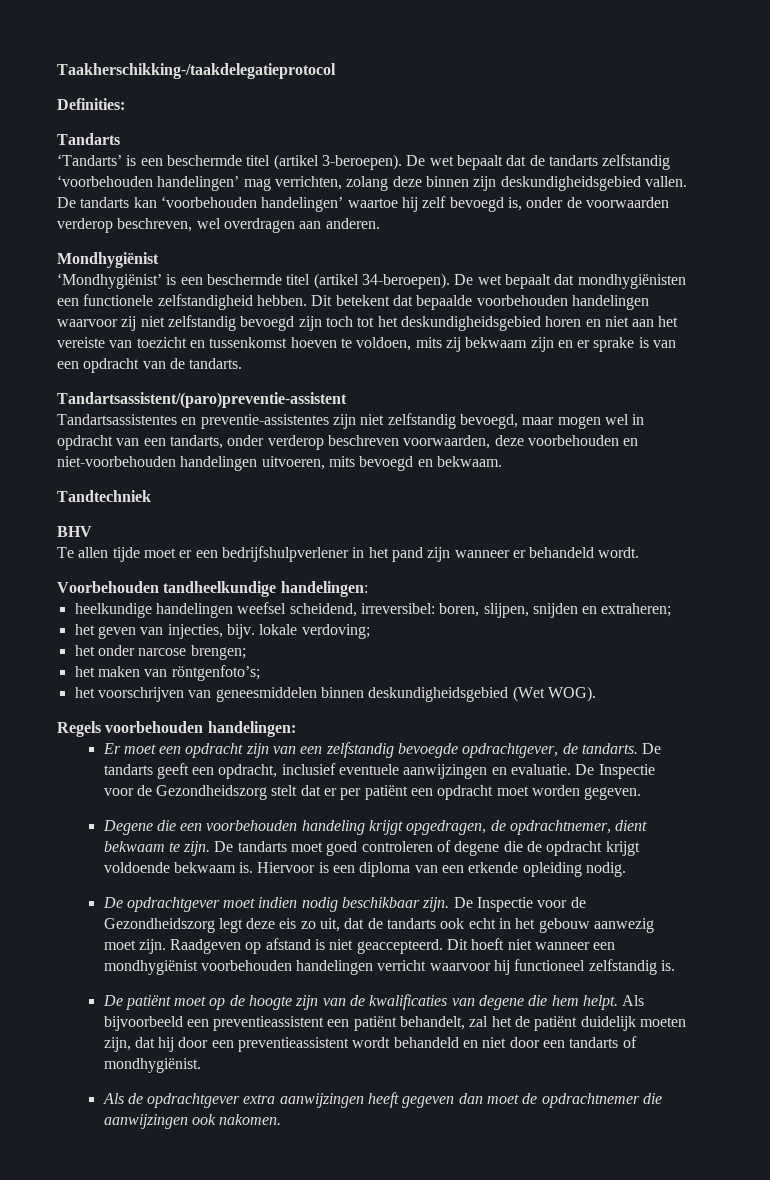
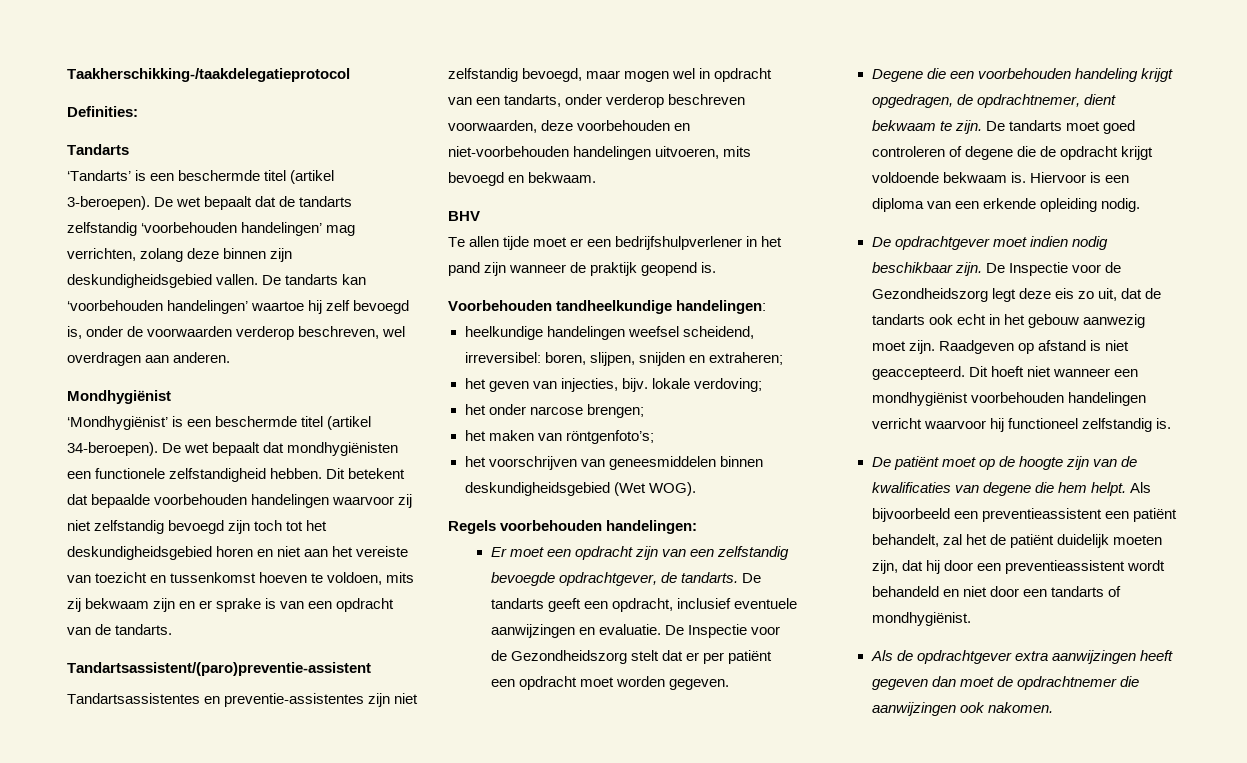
- Tandtechniek
- Te allen tijde moet er een bedrijfshulpverlener in het pand zijn wanneer er behandeld wordt.
+ Te allen tijde moet er een bedrijfshulpverlener in het pand zijn wanneer de praktijk geopend is.

